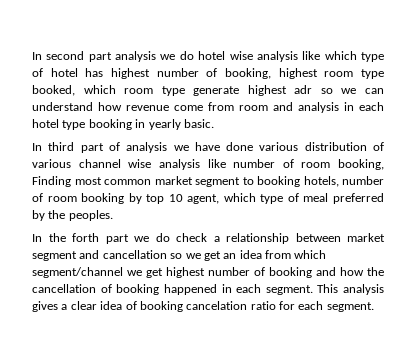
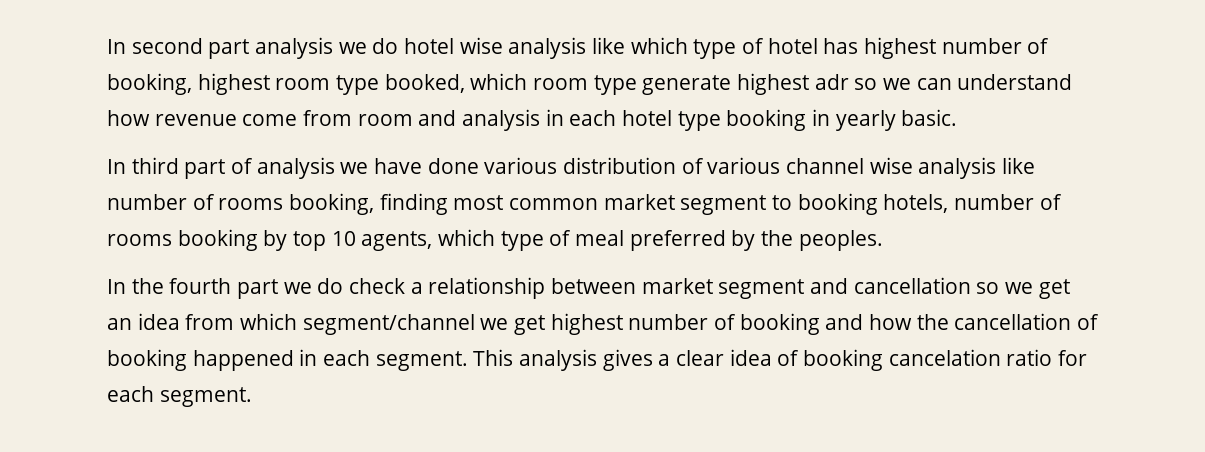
- In third part of analysis we have done various distribution of various channel wise analysis like number of room booking, Finding most common market segment to booking hotels, number of room booking by top 10 agent, which type of meal preferred by the peoples.
+ In third part of analysis we have done various distribution of various channel wise analysis like number of rooms booking, finding most common market segment to booking hotels, number of rooms booking by top 10 agents, which type of meal preferred by the peoples.
- In the forth part we do check a relationship between market segment and cancellation so we get an idea from which segment/channel we get highest number of booking and how the cancellation of booking happened in each segment.
+ In the fourth part we do check a relationship between market segment and cancellation so we get an idea from which segment/channel we get highest number of booking and how the cancellation of booking happened in each segment.

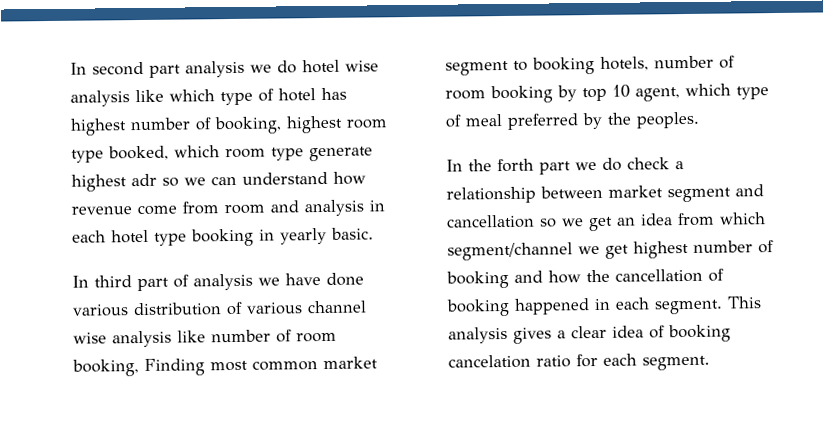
- In third part of analysis we have done various distribution of various channel wise analysis like number of rooms booking, finding most common market segment to booking hotels, number of rooms booking by top 10 agents, which type of meal preferred by the peoples.
+ In third part of analysis we have done various distribution of various channel wise analysis like number of room booking, Finding most common market segment to booking hotels, number of room booking by top 10 agent, which type of meal preferred by the peoples.
- In the fourth part we do check a relationship between market segment and cancellation so we get an idea from which segment/channel we get highest number of booking and how the cancellation of booking happened in each segment.
+ In the forth part we do check a relationship between market segment and cancellation so we get an idea from which segment/channel we get highest number of booking and how the cancellation of booking happened in each segment.

